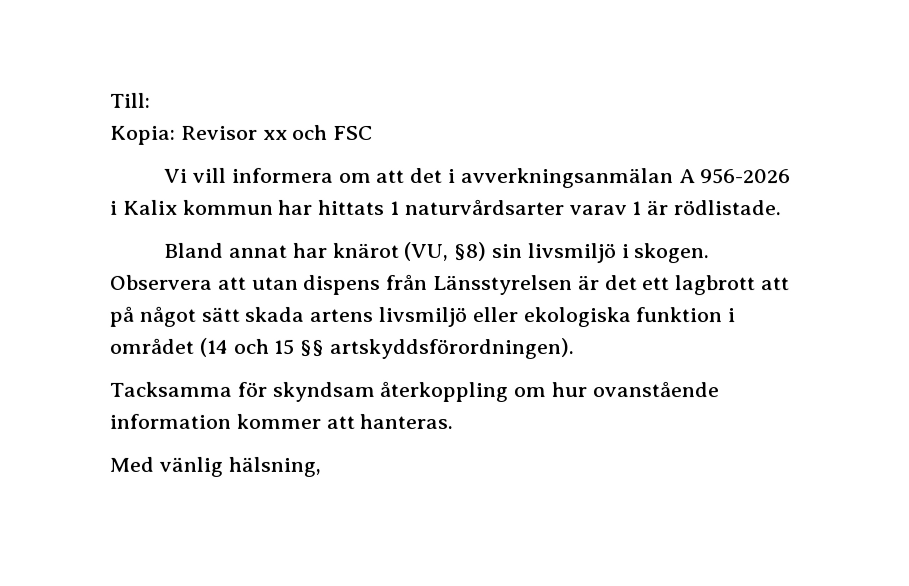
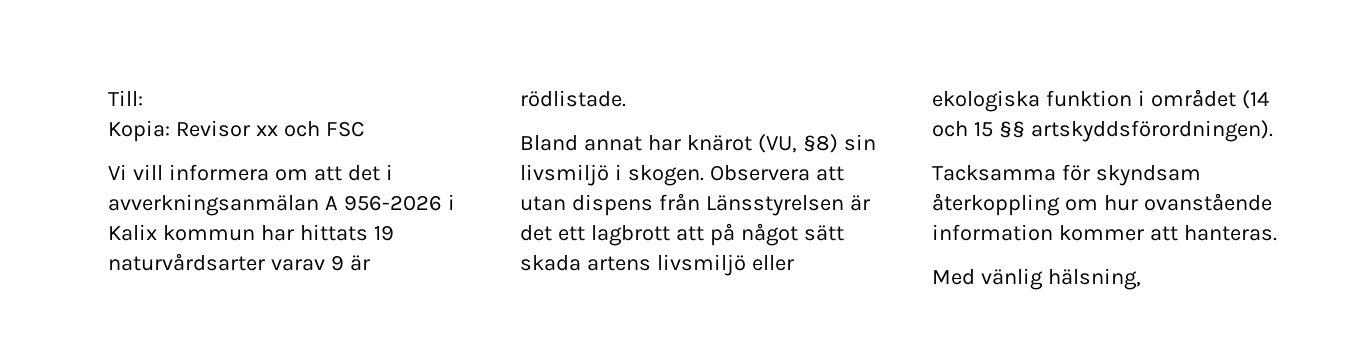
- Vi vill informera om att det i avverkningsanmälan A 956-2026 i Kalix kommun har hittats 1 naturvårdsarter varav 1 är rödlistade.
+ Vi vill informera om att det i avverkningsanmälan A 956-2026 i Kalix kommun har hittats 19 naturvårdsarter varav 9 är rödlistade.

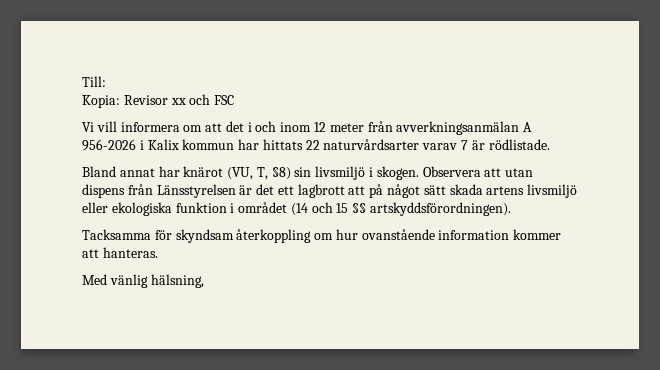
- Vi vill informera om att det i avverkningsanmälan A 956-2026 i Kalix kommun har hittats 19 naturvårdsarter varav 9 är rödlistade.
+ Vi vill informera om att det i och inom 12 meter från avverkningsanmälan A 956-2026 i Kalix kommun har hittats 22 naturvårdsarter varav 7 är rödlistade.
- Bland annat har knärot (VU, §8) sin livsmiljö i skogen.
+ Bland annat har knärot (VU, T, §8) sin livsmiljö i skogen.

